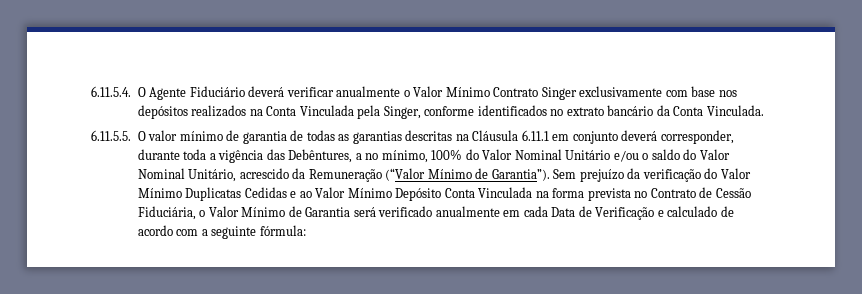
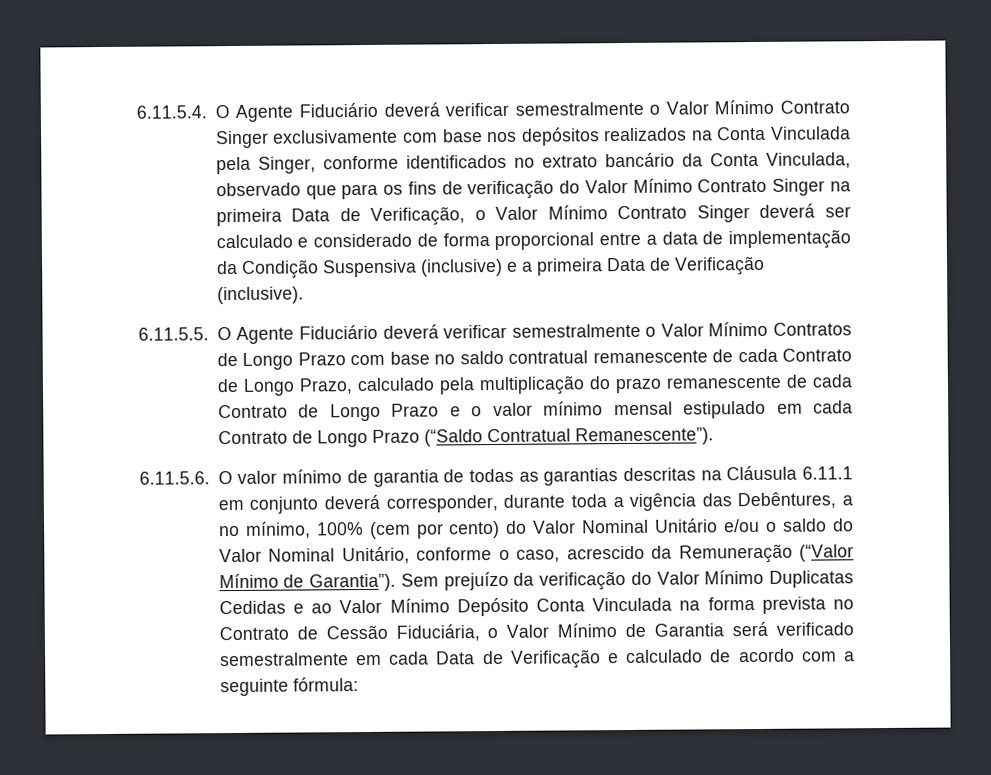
- 6.11.5.4. O Agente Fiduciário deverá verificar anualmente o Valor Mínimo Contrato Singer exclusivamente com base nos depósitos realizados na Conta Vinculada pela Singer, conforme identificados no extrato bancário da Conta Vinculada.
- 6.11.5.5. O valor mínimo de garantia de todas as garantias descritas na Cláusula 6.11.1 em conjunto deverá corresponder, durante toda a vigência das Debêntures, a no mínimo, 100% do Valor Nominal Unitário e/ou o saldo do Valor Nominal Unitário, acrescido da Remuneração (“Valor Mínimo de Garantia”).
+ 6.11.5.4. O Agente Fiduciário deverá verificar semestralmente o Valor Mínimo Contrato Singer exclusivamente com base nos depósitos realizados na Conta Vinculada pela Singer, conforme identificados no extrato bancário da Conta Vinculada, observado que para os fins de verificação do Valor Mínimo Contrato Singer na primeira Data de Verificação, o Valor Mínimo Contrato Singer deverá ser calculado e considerado de forma proporcional entre a data de implementação da Condição Suspensiva (inclusive) e a primeira Data de Verificação (inclusive).
+ 6.11.5.5. O Agente Fiduciário deverá verificar semestralmente o Valor Mínimo Contratos de Longo Prazo com base no saldo contratual remanescente de cada Contrato de Longo Prazo, calculado pela multiplicação do prazo remanescente de cada Contrato de Longo Prazo e o valor mínimo mensal estipulado em cada Contrato de Longo Prazo (“Saldo Contratual Remanescente”).
+ 6.11.5.6. O valor mínimo de garantia de todas as garantias descritas na Cláusula 6.11.1 em conjunto deverá corresponder, durante toda a vigência das Debêntures, a no mínimo, 100% (cem por cento) do Valor Nominal Unitário e/ou o saldo do Valor Nominal Unitário, conforme o caso, acrescido da Remuneração (“Valor Mínimo de Garantia”).
- Sem prejuízo da verificação do Valor Mínimo Duplicatas Cedidas e ao Valor Mínimo Depósito Conta Vinculada na forma prevista no Contrato de Cessão Fiduciária, o Valor Mínimo de Garantia será verificado anualmente em cada Data de Verificação e calculado de acordo com a seguinte fórmula:
+ Sem prejuízo da verificação do Valor Mínimo Duplicatas Cedidas e ao Valor Mínimo Depósito Conta Vinculada na forma prevista no Contrato de Cessão Fiduciária, o Valor Mínimo de Garantia será verificado semestralmente em cada Data de Verificação e calculado de acordo com a seguinte fórmula:

